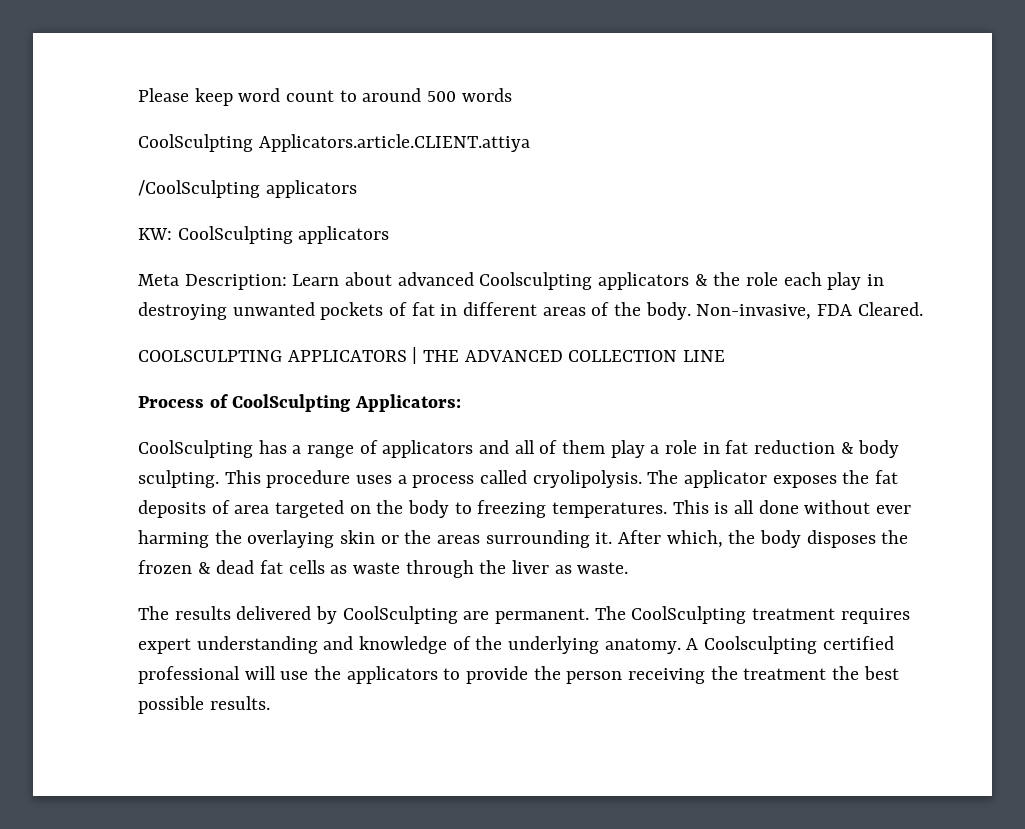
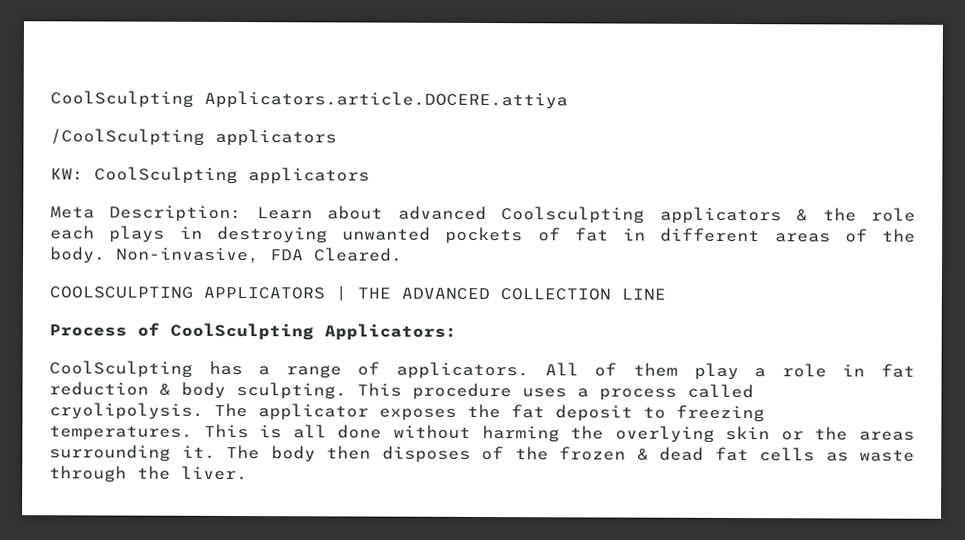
- Please keep word count to around 500 words
- CoolSculpting Applicators.article.CLIENT.attiya
+ CoolSculpting Applicators.article.DOCERE.attiya
- Meta Description: Learn about advanced Coolsculpting applicators & the role each play in destroying unwanted pockets of fat in different areas of the body.
+ Meta Description: Learn about advanced Coolsculpting applicators & the role each plays in destroying unwanted pockets of fat in different areas of the body.
- CoolSculpting has a range of applicators and all of them play a role in fat reduction & body sculpting.
+ CoolSculpting has a range of applicators. All of them play a role in fat reduction & body sculpting.
- The applicator exposes the fat deposits of area targeted on the body to freezing temperatures.
+ The applicator exposes the fat deposit to freezing temperatures.
- This is all done without ever harming the overlaying skin or the areas surrounding it.
+ This is all done without harming the overlying skin or the areas surrounding it.
- After which, the body disposes the frozen & dead fat cells as waste through the liver as waste.
- The results delivered by CoolSculpting are permanent. The CoolSculpting treatment requires expert understanding and knowledge of the underlying anatomy. A Coolsculpting certified professional will use the applicators to provide the person receiving the treatment the best possible results.
+ The body then disposes of the frozen & dead fat cells as waste through the liver.

